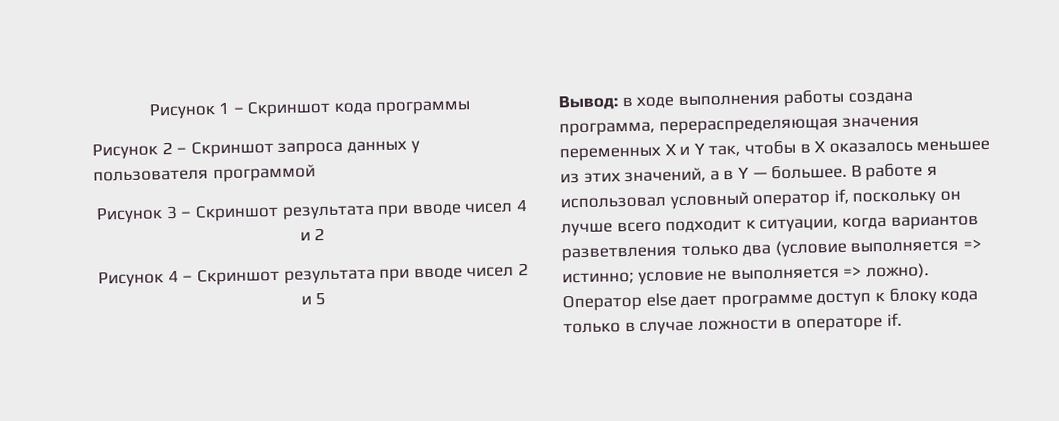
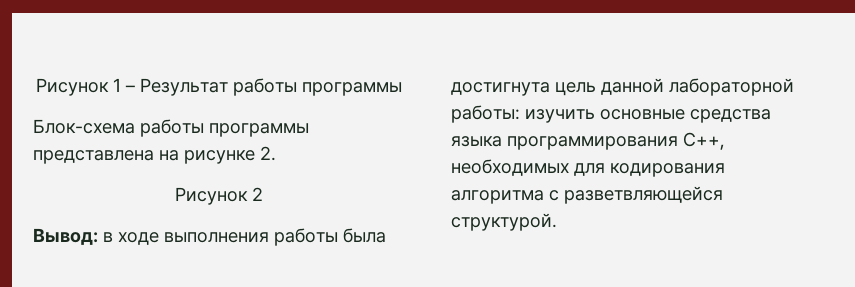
- Рисунок 1 – Скриншот кода программы
+ Рисунок 1 – Результат работы программы
- Рисунок 2 – Скриншот запроса данных у пользователя программой
- Рисунок 3 – Скриншот результата при вводе чисел 4 и 2
- Рисунок 4 – Скриншот результата при вводе чисел 2 и 5
+ Блок-схема работы программы представлена на рисунке 2.
+ Рисунок 2
- Вывод: в ходе выполнения работы создана программа, перераспределяющая значения переменных X и Y так, чтобы в X оказалось меньшее из этих значений, а в Y — большее. В работе я использовал условный оператор if, поскольку он лучше всего подходит к ситуации, когда вариантов разветвления только два (условие выполняется => истинно; условие не выполняется => ложно). Оператор else дает программе доступ к блоку кода только в случае ложности в операторе if.
+ Вывод: в ходе выполнения работы была достигнута цель данной лабораторной работы: изучить основные средства языка программирования С++, необходимых для кодирования алгоритма с разветвляющейся структурой.

